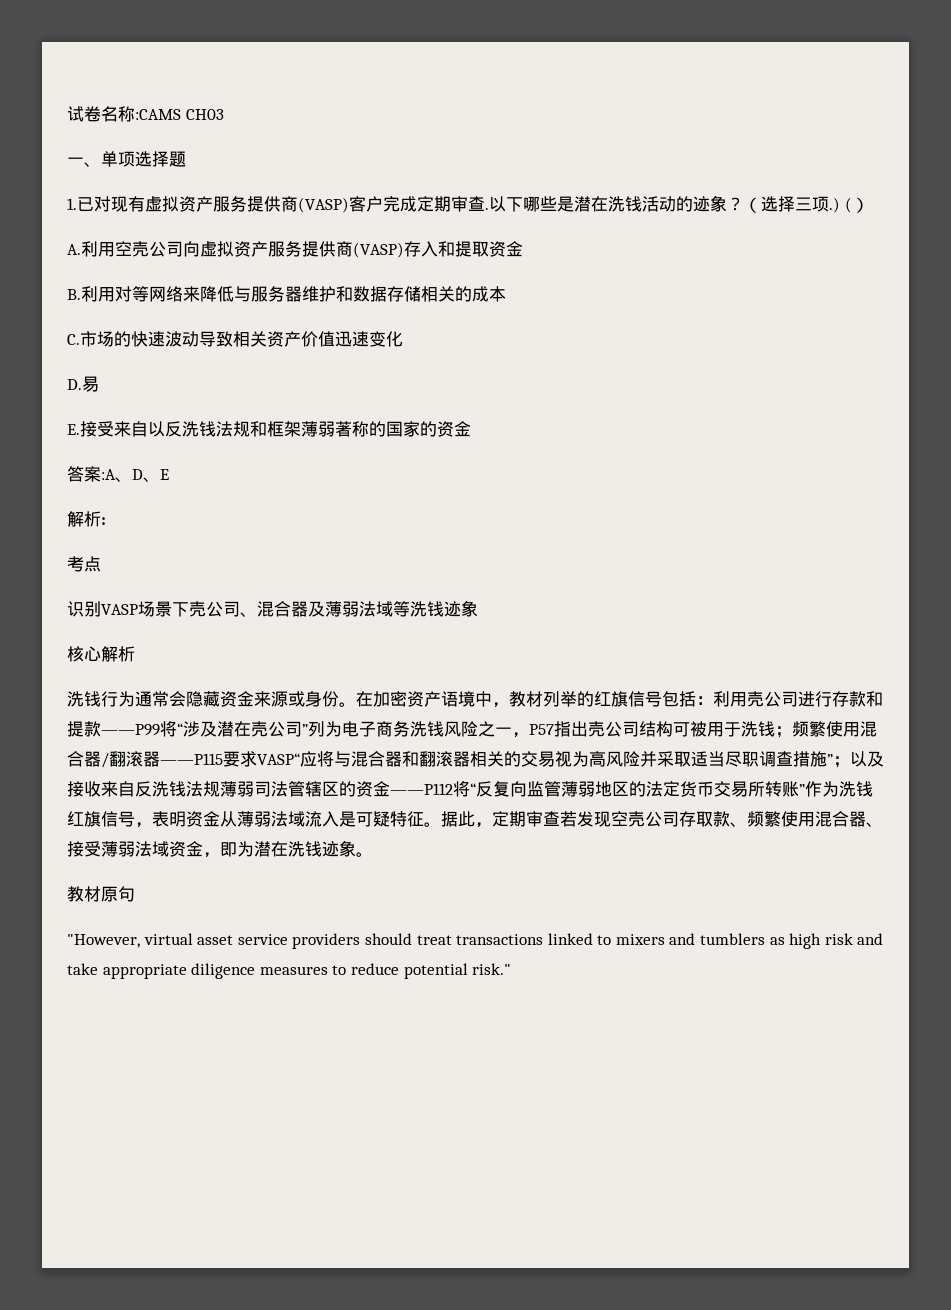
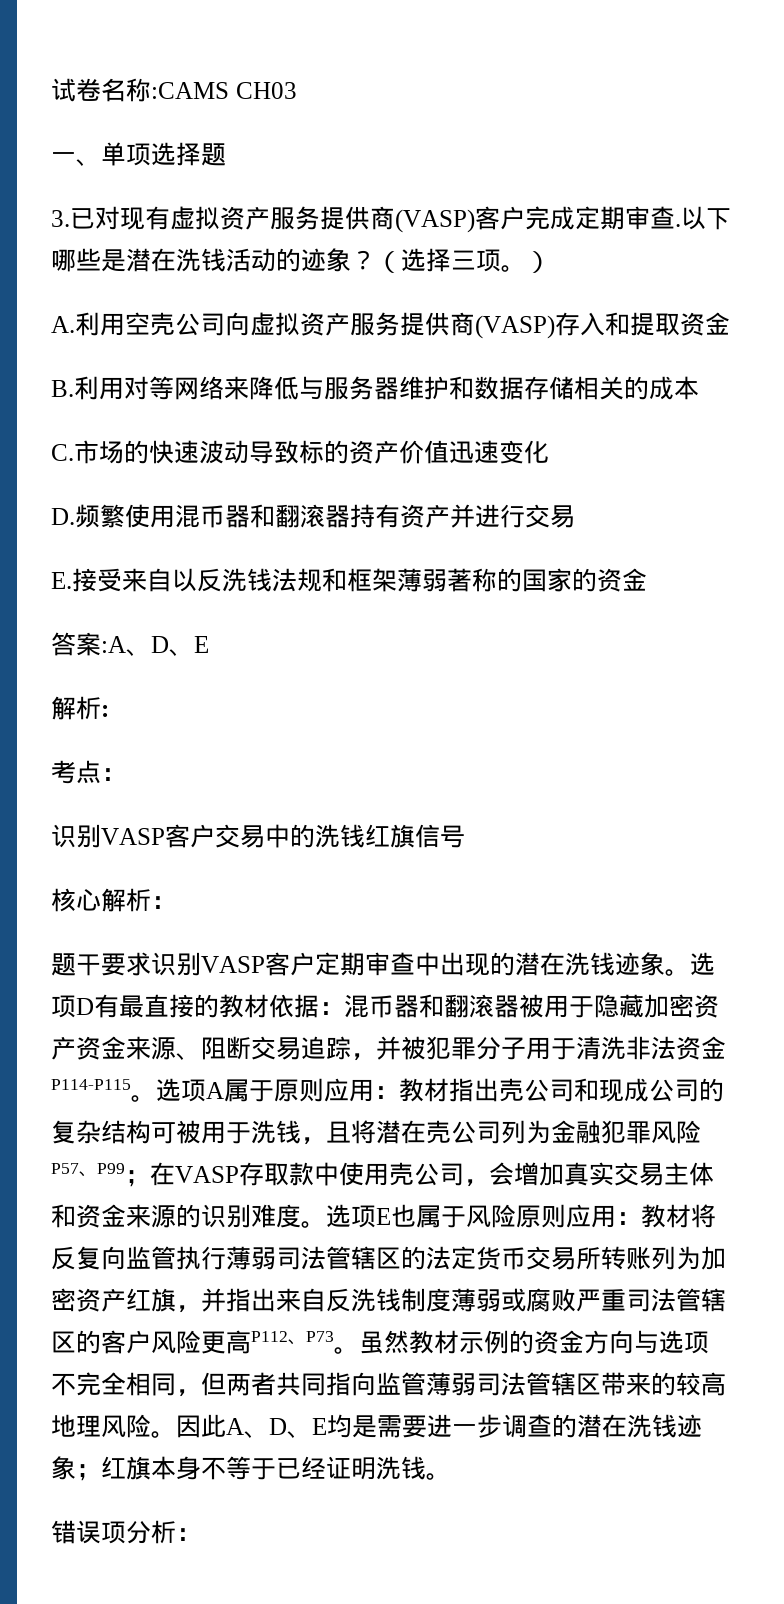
- 1.已对现有虚拟资产服务提供商(VASP)客户完成定期审查.
+ 3.已对现有虚拟资产服务提供商(VASP)客户完成定期审查.
- （选择三项.) (）
+ （选择三项。）
- C.市场的快速波动导致相关资产价值迅速变化
+ C.市场的快速波动导致标的资产价值迅速变化
- D.易
+ D.频繁使用混币器和翻滚器持有资产并进行交易
- 考点
- 识别VASP场景下壳公司、混合器及薄弱法域等洗钱迹象
- 核心解析
- 洗钱行为通常会隐藏资金来源或身份。在加密资产语境中，教材列举的红旗信号包括：利用壳公司进行存款和提款——P99将“涉及潜在壳公司”列为电子商务洗钱风险之一，P57指出壳公司结构可被用于洗钱；频繁使用混合器/翻滚器——P115要求VASP“应将与混合器和翻滚器相关的交易视为高风险并采取适当尽职调查措施”；以及接收来自反洗钱法规薄弱司法管辖区的资金——P112将“反复向监管薄弱地区的法定货币交易所转账”作为洗钱红旗信号，表明资金从薄弱法域流入是可疑特征。据此，定期审查若发现空壳公司存取款、频繁使用混合器、接受薄弱法域资金，即为潜在洗钱迹象。
- 教材原句
- "However, virtual asset service providers should treat transactions linked to mixers and tumblers as high risk and take appropriate diligence measures to reduce potential risk."
+ 考点：
+ 识别VASP客户交易中的洗钱红旗信号
+ 核心解析：
+ 题干要求识别VASP客户定期审查中出现的潜在洗钱迹象。选项D有最直接的教材依据：混币器和翻滚器被用于隐藏加密资产资金来源、阻断交易追踪，并被犯罪分子用于清洗非法资金P114-P115。选项A属于原则应用：教材指出壳公司和现成公司的复杂结构可被用于洗钱，且将潜在壳公司列为金融犯罪风险P57、P99；在VASP存取款中使用壳公司，会增加真实交易主体和资金来源的识别难度。选项E也属于风险原则应用：教材将反复向监管执行薄弱司法管辖区的法定货币交易所转账列为加密资产红旗，并指出来自反洗钱制度薄弱或腐败严重司法管辖区的客户风险更高P112、P73。虽然教材示例的资金方向与选项不完全相同，但两者共同指向监管薄弱司法管辖区带来的较高地理风险。因此A、D、E均是需要进一步调查的潜在洗钱迹象；红旗本身不等于已经证明洗钱。
+ 错误项分析：

